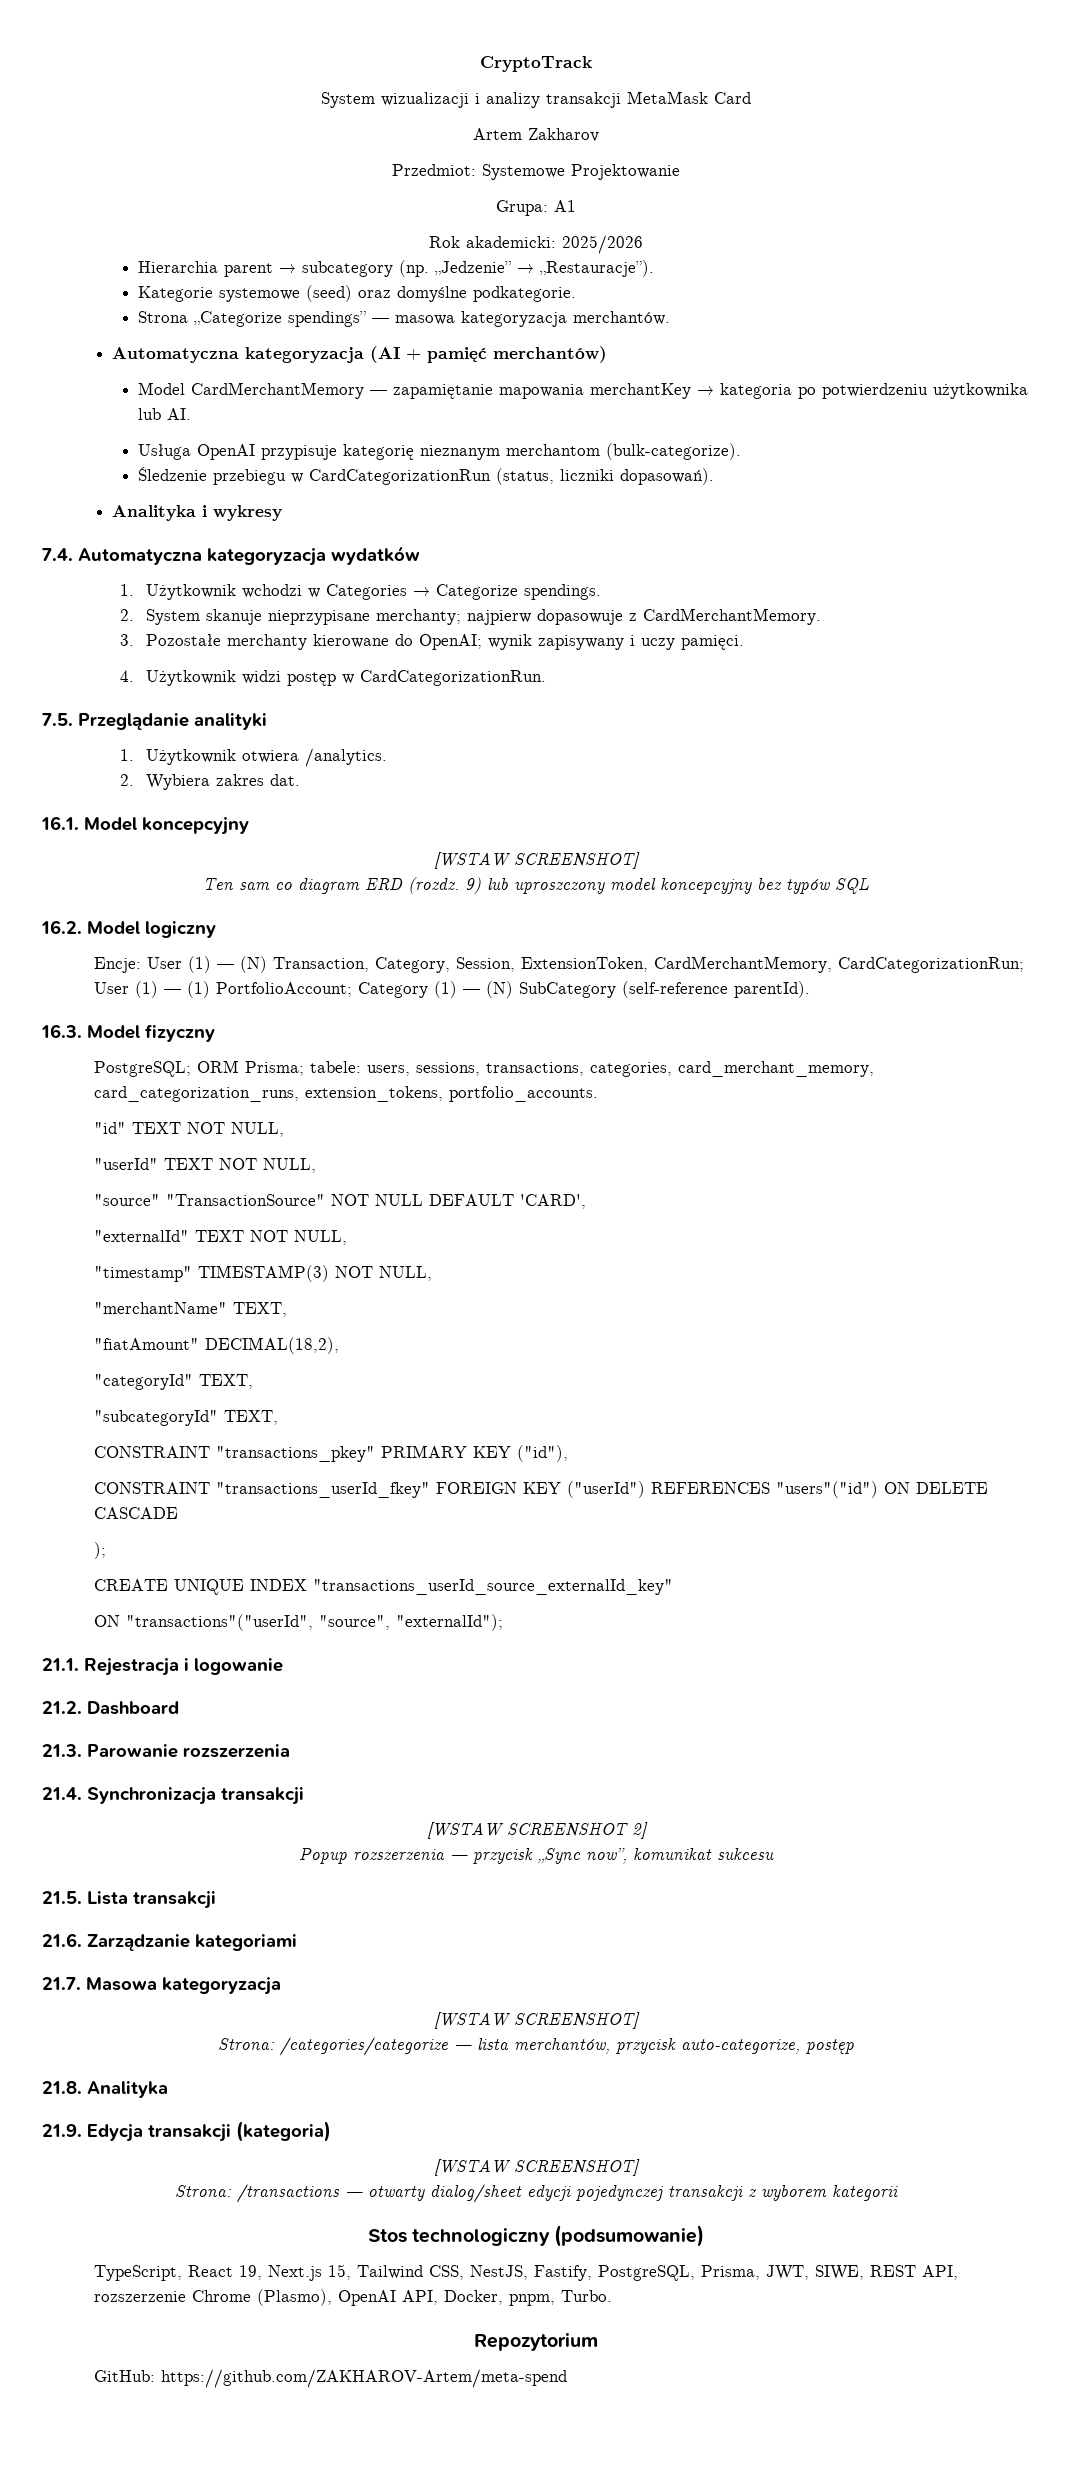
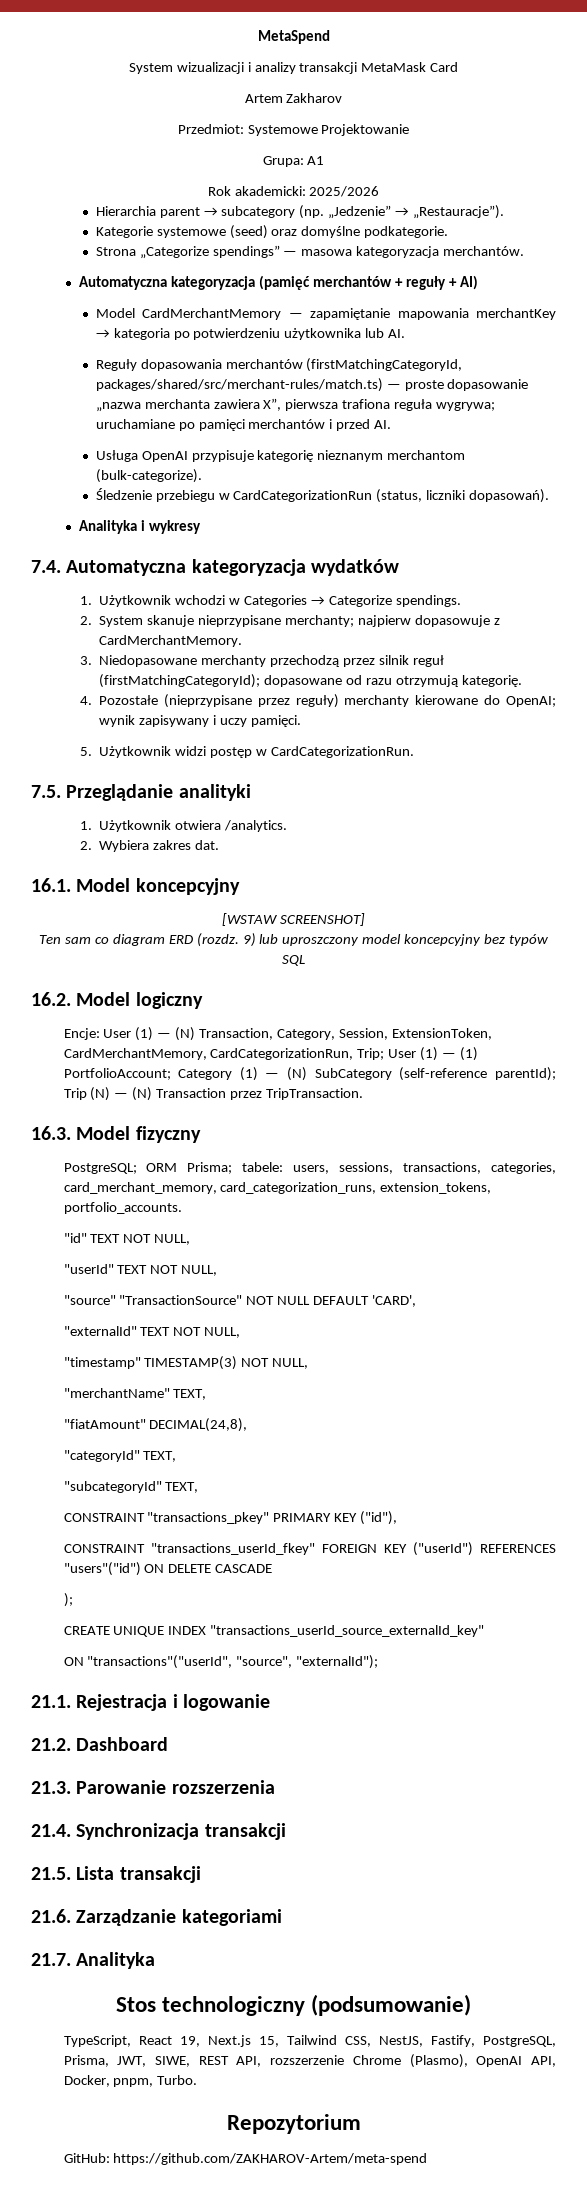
- CryptoTrack
+ MetaSpend
- Automatyczna kategoryzacja (AI + pamięć merchantów)
+ Automatyczna kategoryzacja (pamięć merchantów + reguły + AI)
+ Reguły dopasowania merchantów (firstMatchingCategoryId, packages/shared/src/merchant-rules/match.ts) — proste dopasowanie „nazwa merchanta zawiera X”, pierwsza trafiona reguła wygrywa; uruchamiane po pamięci merchantów i przed AI.
- 3. Pozostałe merchanty kierowane do OpenAI; wynik zapisywany i uczy pamięci.
+ 3. Niedopasowane merchanty przechodzą przez silnik reguł (firstMatchingCategoryId); dopasowane od razu otrzymują kategorię.
+ 4. Pozostałe (nieprzypisane przez reguły) merchanty kierowane do OpenAI; wynik zapisywany i uczy pamięci.
- 4. Użytkownik widzi postęp w CardCategorizationRun.
+ 5. Użytkownik widzi postęp w CardCategorizationRun.
- Encje: User (1) — (N) Transaction, Category, Session, ExtensionToken, CardMerchantMemory, CardCategorizationRun; User (1) — (1) PortfolioAccount; Category (1) — (N) SubCategory (self-reference parentId).
+ Encje: User (1) — (N) Transaction, Category, Session, ExtensionToken, CardMerchantMemory, CardCategorizationRun, Trip; User (1) — (1) PortfolioAccount; Category (1) — (N) SubCategory (self-reference parentId); Trip (N) — (N) Transaction przez TripTransaction.
- "fiatAmount" DECIMAL(18,2),
+ "fiatAmount" DECIMAL(24,8),
- [WSTAW SCREENSHOT 2]
- Popup rozszerzenia — przycisk „Sync now”, komunikat sukcesu
- 21.7. Masowa kategoryzacja
- [WSTAW SCREENSHOT]
- Strona: /categories/categorize — lista merchantów, przycisk auto-categorize, postęp
- 21.8. Analityka
- 21.9. Edycja transakcji (kategoria)
- [WSTAW SCREENSHOT]
- Strona: /transactions — otwarty dialog/sheet edycji pojedynczej transakcji z wyborem kategorii
+ 21.7. Analityka

